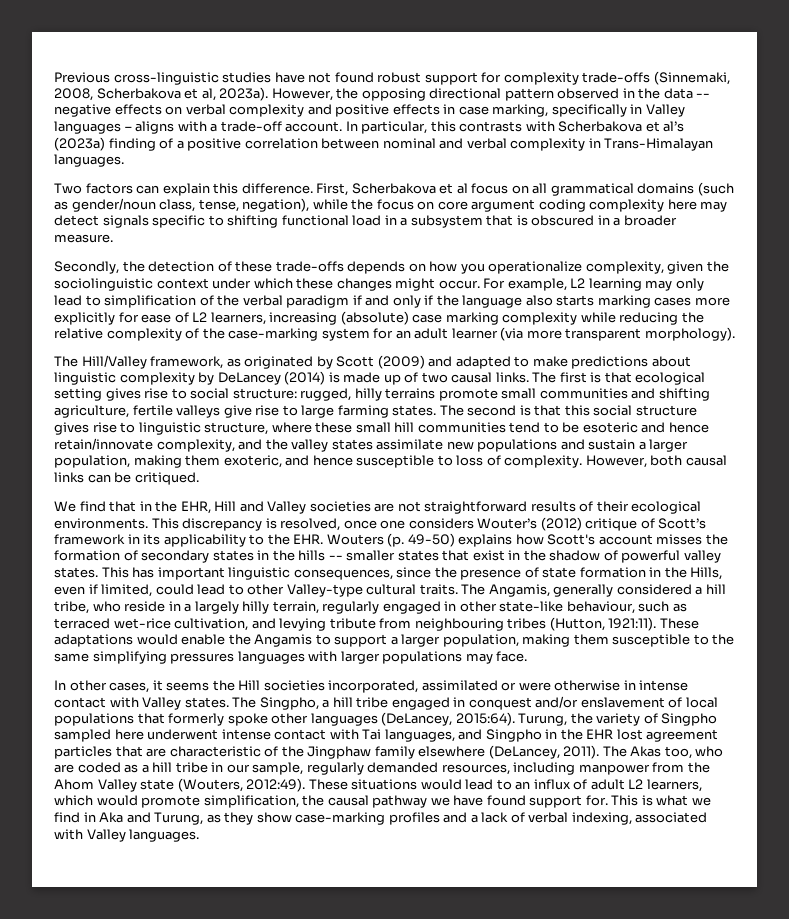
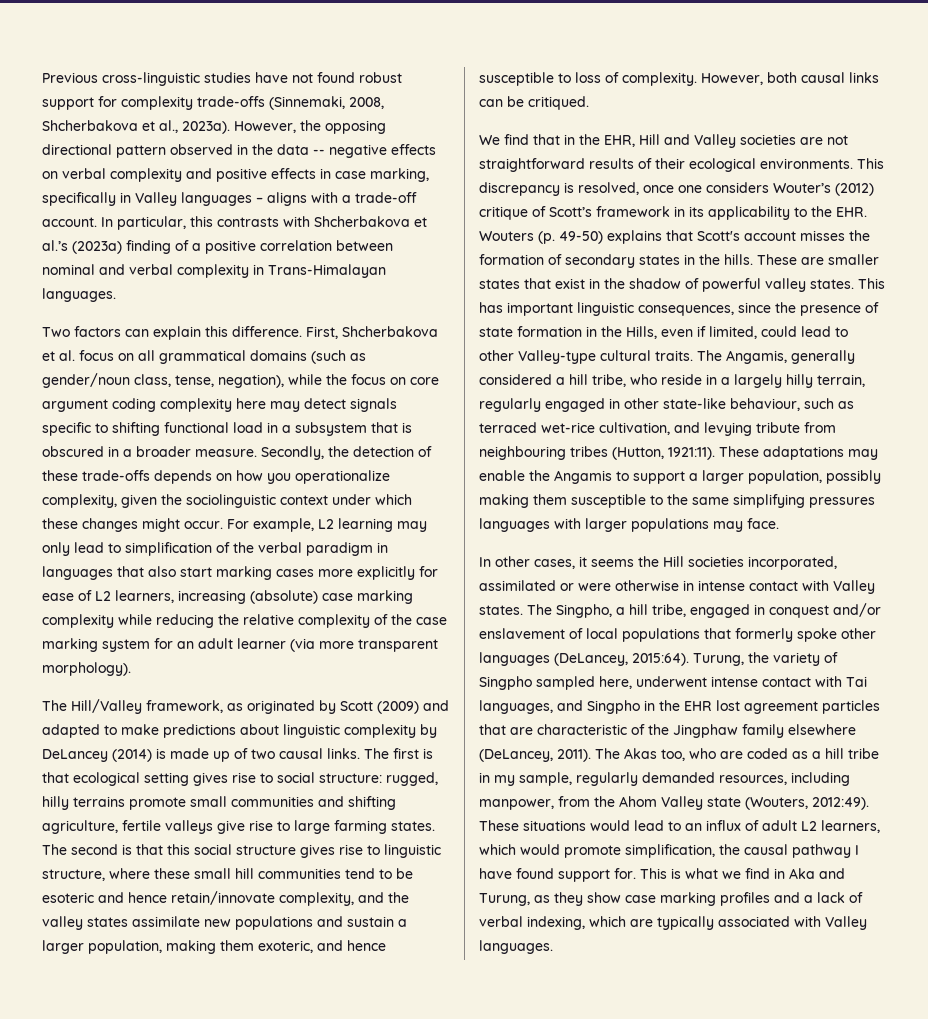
- Previous cross-linguistic studies have not found robust support for complexity trade-offs (Sinnemaki, 2008, Scherbakova et al, 2023a).
+ Previous cross-linguistic studies have not found robust support for complexity trade-offs (Sinnemaki, 2008, Shcherbakova et al., 2023a).
- In particular, this contrasts with Scherbakova et al’s (2023a) finding of a positive correlation between nominal and verbal complexity in Trans-Himalayan languages.
+ In particular, this contrasts with Shcherbakova et al.’s (2023a) finding of a positive correlation between nominal and verbal complexity in Trans-Himalayan languages.
- First, Scherbakova et al focus on all grammatical domains (such as gender/noun class, tense, negation), while the focus on core argument coding complexity here may detect signals specific to shifting functional load in a subsystem that is obscured in a broader measure.
- Secondly, the detection of these trade-offs depends on how you operationalize complexity, given the sociolinguistic context under which these changes might occur.
+ First, Shcherbakova et al. focus on all grammatical domains (such as gender/noun class, tense, negation), while the focus on core argument coding complexity here may detect signals specific to shifting functional load in a subsystem that is obscured in a broader measure. Secondly, the detection of these trade-offs depends on how you operationalize complexity, given the sociolinguistic context under which these changes might occur.
- For example, L2 learning may only lead to simplification of the verbal paradigm if and only if the language also starts marking cases more explicitly for ease of L2 learners, increasing (absolute) case marking complexity while reducing the relative complexity of the case-marking system for an adult learner (via more transparent morphology).
+ For example, L2 learning may only lead to simplification of the verbal paradigm in languages that also start marking cases more explicitly for ease of L2 learners, increasing (absolute) case marking complexity while reducing the relative complexity of the case marking system for an adult learner (via more transparent morphology).
- This discrepancy is resolved, once one considers Wouter’s (2012) critique of Scott’s framework in its applicability to the EHR. Wouters (p. 49-50) explains how Scott's account misses the formation of secondary states in the hills -- smaller states that exist in the shadow of powerful valley states.
+ This discrepancy is resolved, once one considers Wouter’s (2012) critique of Scott’s framework in its applicability to the EHR. Wouters (p. 49-50) explains that Scott's account misses the formation of secondary states in the hills. These are smaller states that exist in the shadow of powerful valley states.
- These adaptations would enable the Angamis to support a larger population, making them susceptible to the same simplifying pressures languages with larger populations may face.
+ These adaptations may enable the Angamis to support a larger population, possibly making them susceptible to the same simplifying pressures languages with larger populations may face.
- The Singpho, a hill tribe engaged in conquest and/or enslavement of local populations that formerly spoke other languages (DeLancey, 2015:64).
+ The Singpho, a hill tribe, engaged in conquest and/or enslavement of local populations that formerly spoke other languages (DeLancey, 2015:64).
- Turung, the variety of Singpho sampled here underwent intense contact with Tai languages, and Singpho in the EHR lost agreement particles that are characteristic of the Jingphaw family elsewhere (DeLancey, 2011).
+ Turung, the variety of Singpho sampled here, underwent intense contact with Tai languages, and Singpho in the EHR lost agreement particles that are characteristic of the Jingphaw family elsewhere (DeLancey, 2011).
- The Akas too, who are coded as a hill tribe in our sample, regularly demanded resources, including manpower from the Ahom Valley state (Wouters, 2012:49).
+ The Akas too, who are coded as a hill tribe in my sample, regularly demanded resources, including manpower, from the Ahom Valley state (Wouters, 2012:49).
- These situations would lead to an influx of adult L2 learners, which would promote simplification, the causal pathway we have found support for.
+ These situations would lead to an influx of adult L2 learners, which would promote simplification, the causal pathway I have found support for.
- This is what we find in Aka and Turung, as they show case-marking profiles and a lack of verbal indexing, associated with Valley languages.
+ This is what we find in Aka and Turung, as they show case marking profiles and a lack of verbal indexing, which are typically associated with Valley languages.

